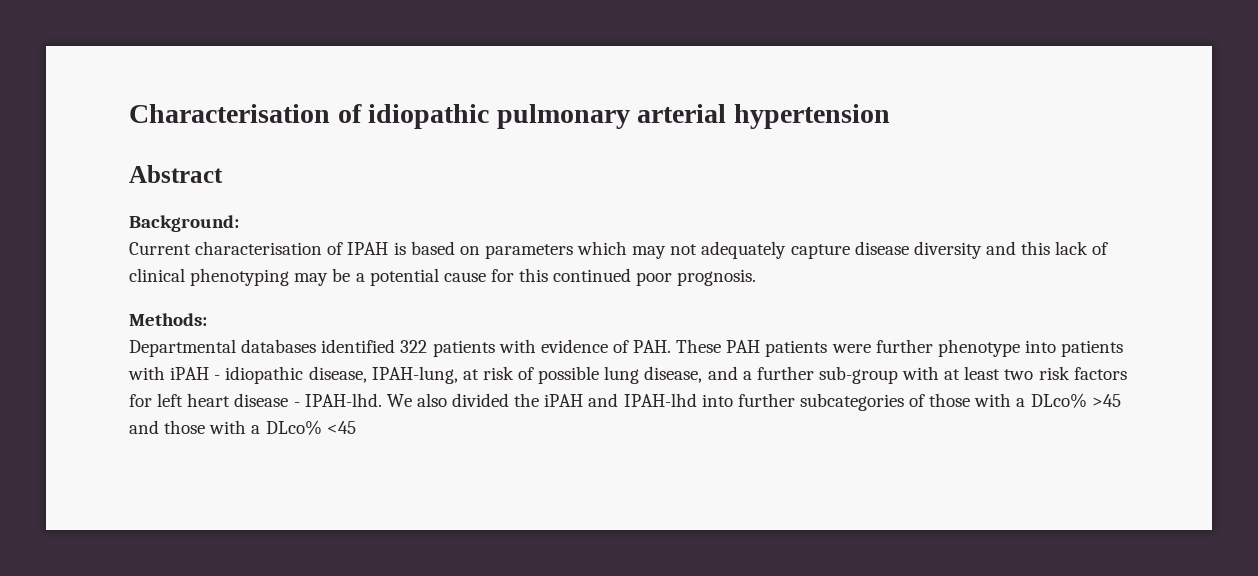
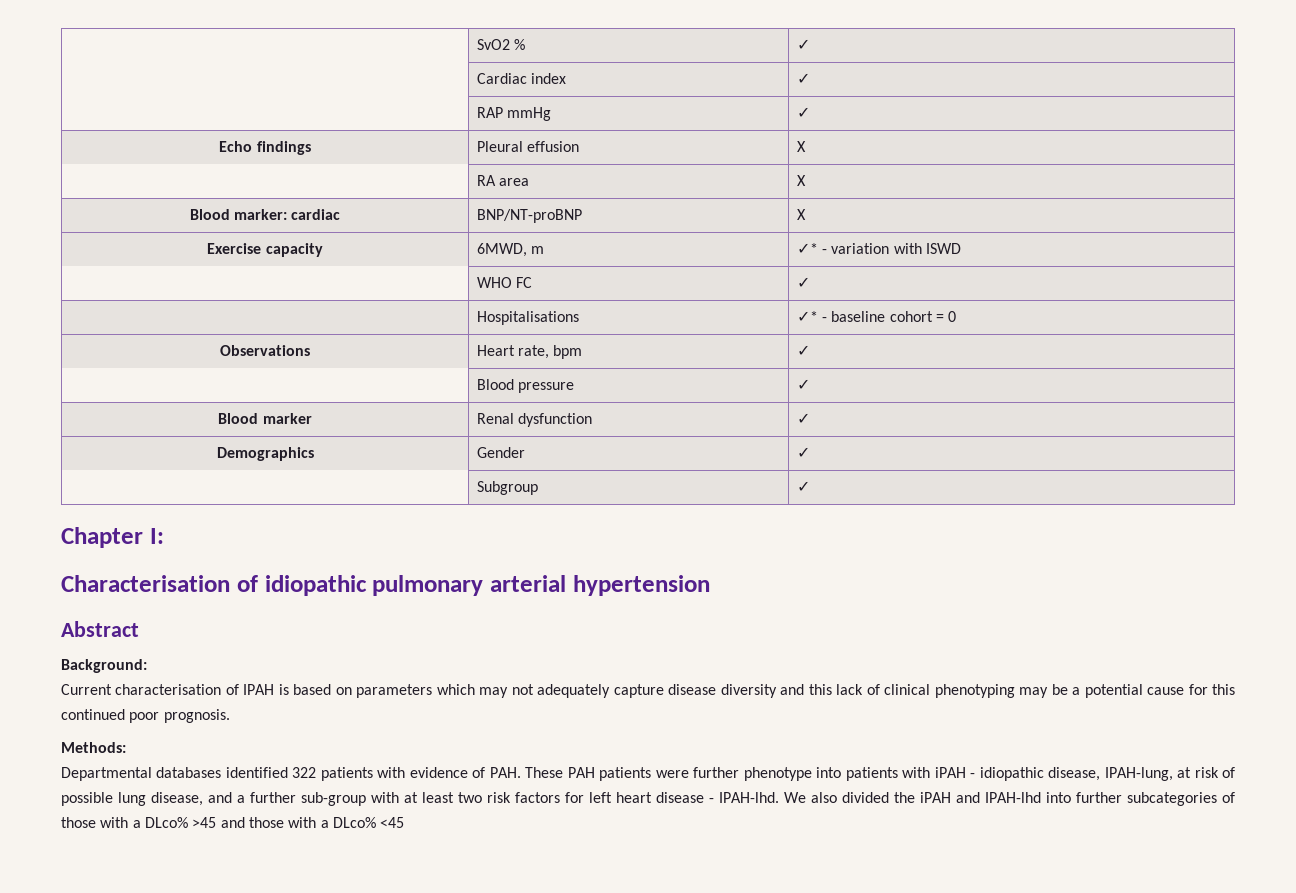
+ | SvO2 % | ✓
+ | Cardiac index | ✓
+ | RAP mmHg | ✓
+ Echo findings | Pleural effusion | X
+ | RA area | X
+ Blood marker: cardiac | BNP/NT-proBNP | X
+ Exercise capacity | 6MWD, m | ✓* - variation with ISWD
+ | WHO FC | ✓
+ | Hospitalisations | ✓* - baseline cohort = 0
+ Observations | Heart rate, bpm | ✓
+ | Blood pressure | ✓
+ Blood marker | Renal dysfunction | ✓
+ Demographics | Gender | ✓
+ | Subgroup | ✓
+ Chapter I:

